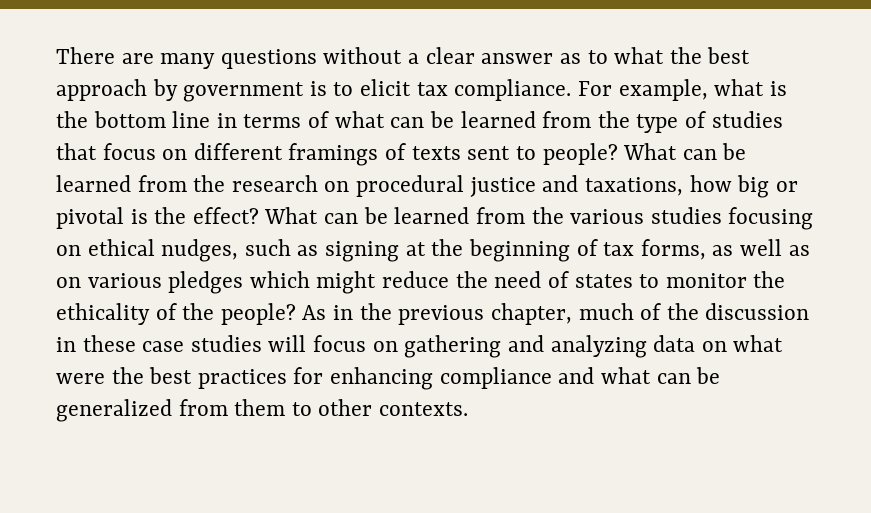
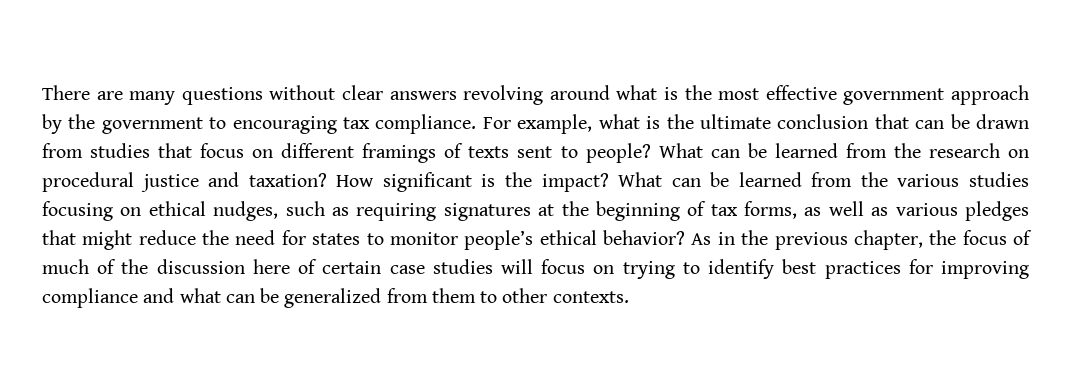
- There are many questions without a clear answer as to what the best approach by government is to elicit tax compliance.
+ There are many questions without clear answers revolving around what is the most effective government approach by the government to encouraging tax compliance.
- For example, what is the bottom line in terms of what can be learned from the type of studies that focus on different framings of texts sent to people?
+ For example, what is the ultimate conclusion that can be drawn from studies that focus on different framings of texts sent to people?
- What can be learned from the research on procedural justice and taxations, how big or pivotal is the effect?
+ What can be learned from the research on procedural justice and taxation? How significant is the impact?
- What can be learned from the various studies focusing on ethical nudges, such as signing at the beginning of tax forms, as well as on various pledges which might reduce the need of states to monitor the ethicality of the people?
+ What can be learned from the various studies focusing on ethical nudges, such as requiring signatures at the beginning of tax forms, as well as various pledges that might reduce the need for states to monitor people’s ethical behavior?
- As in the previous chapter, much of the discussion in these case studies will focus on gathering and analyzing data on what were the best practices for enhancing compliance and what can be generalized from them to other contexts.
+ As in the previous chapter, the focus of much of the discussion here of certain case studies will focus on trying to identify best practices for improving compliance and what can be generalized from them to other contexts.

